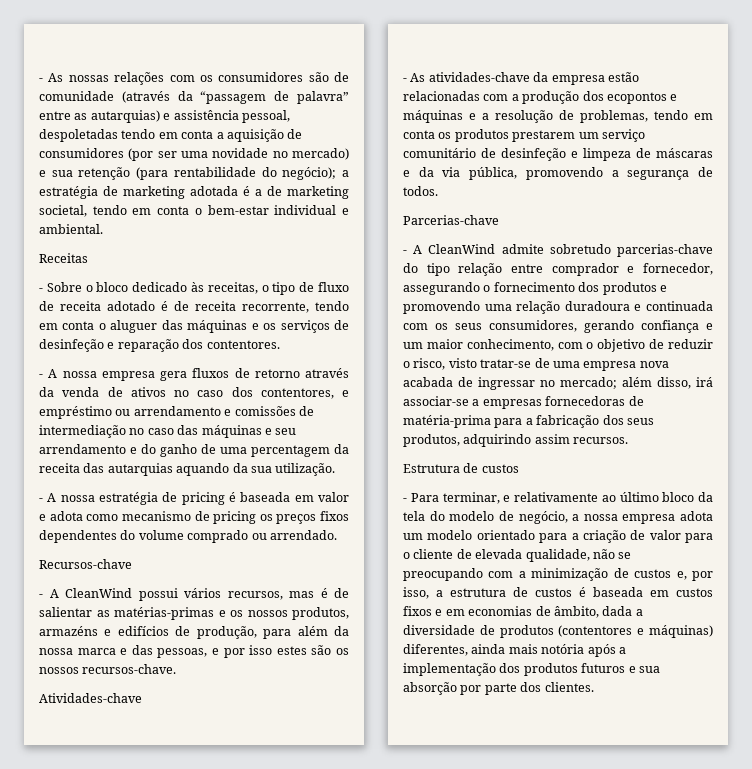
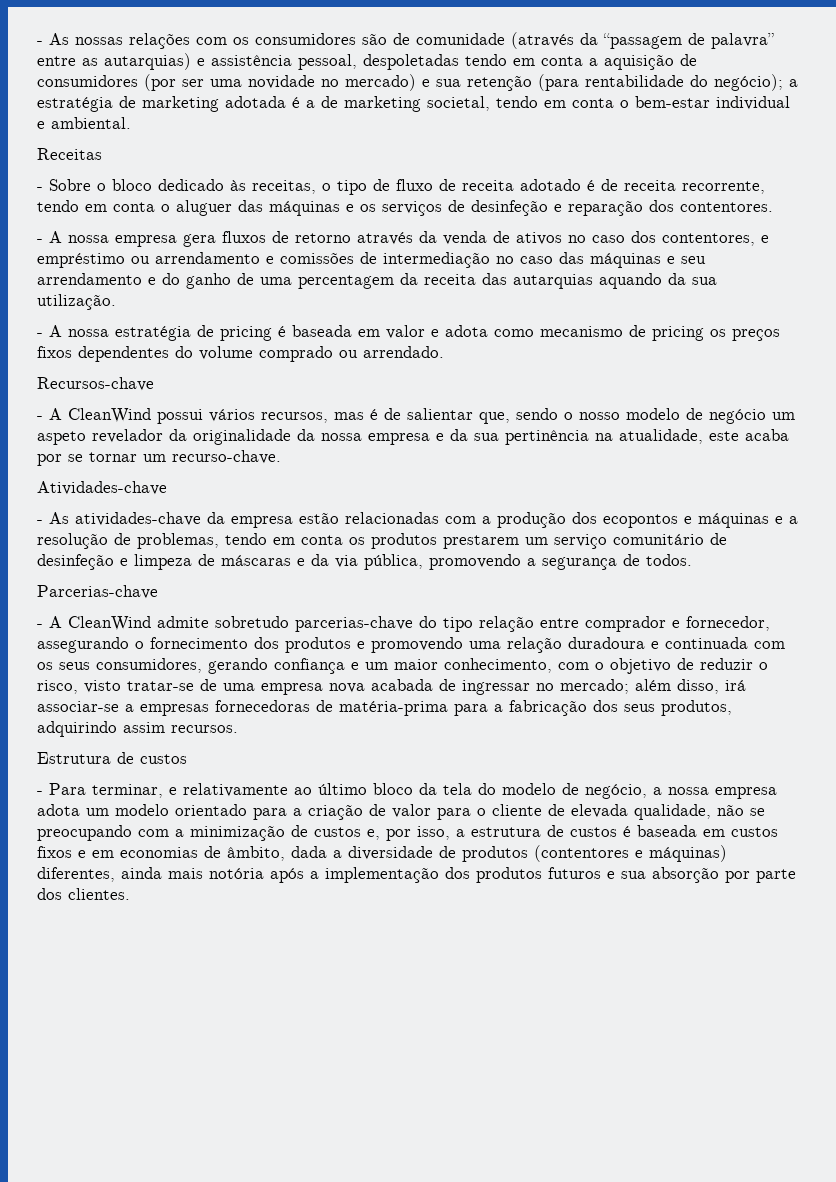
- - A CleanWind possui vários recursos, mas é de salientar as matérias-primas e os nossos produtos, armazéns e edifícios de produção, para além da nossa marca e das pessoas, e por isso estes são os nossos recursos-chave.
+ - A CleanWind possui vários recursos, mas é de salientar que, sendo o nosso modelo de negócio um aspeto revelador da originalidade da nossa empresa e da sua pertinência na atualidade, este acaba por se tornar um recurso-chave.

